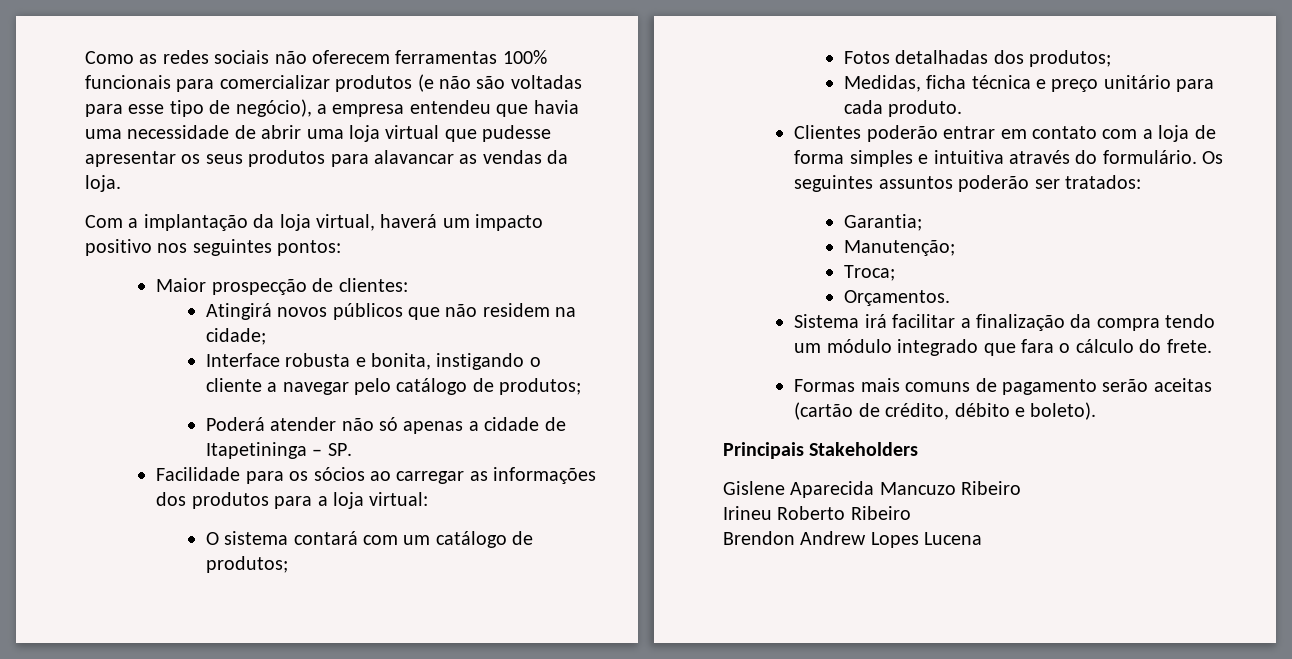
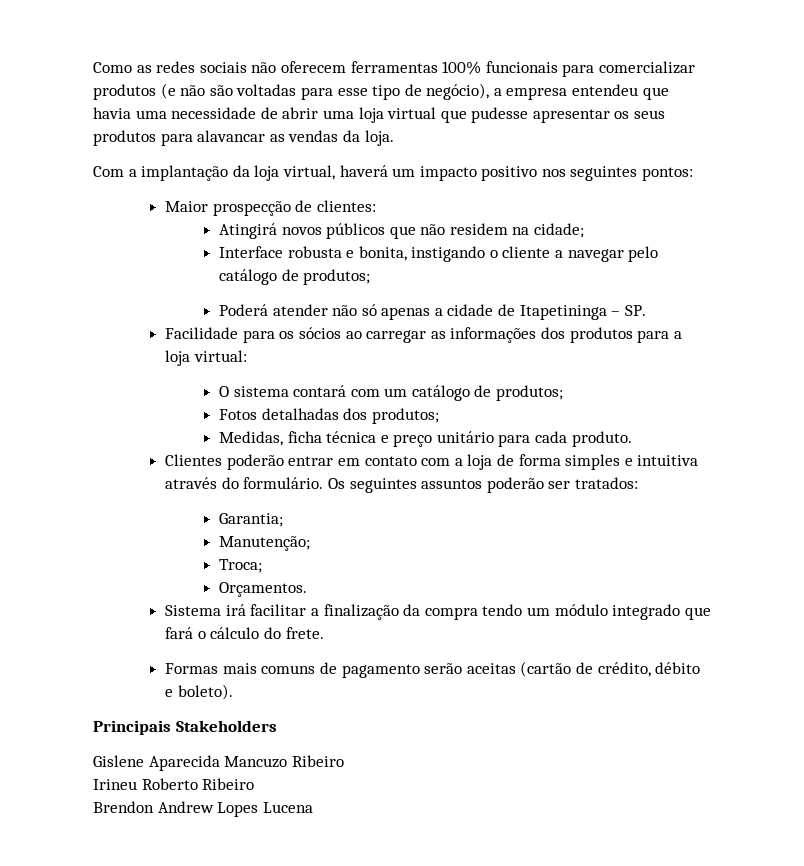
- Sistema irá facilitar a finalização da compra tendo um módulo integrado que fara o cálculo do frete.
+ Sistema irá facilitar a finalização da compra tendo um módulo integrado que fará o cálculo do frete.

